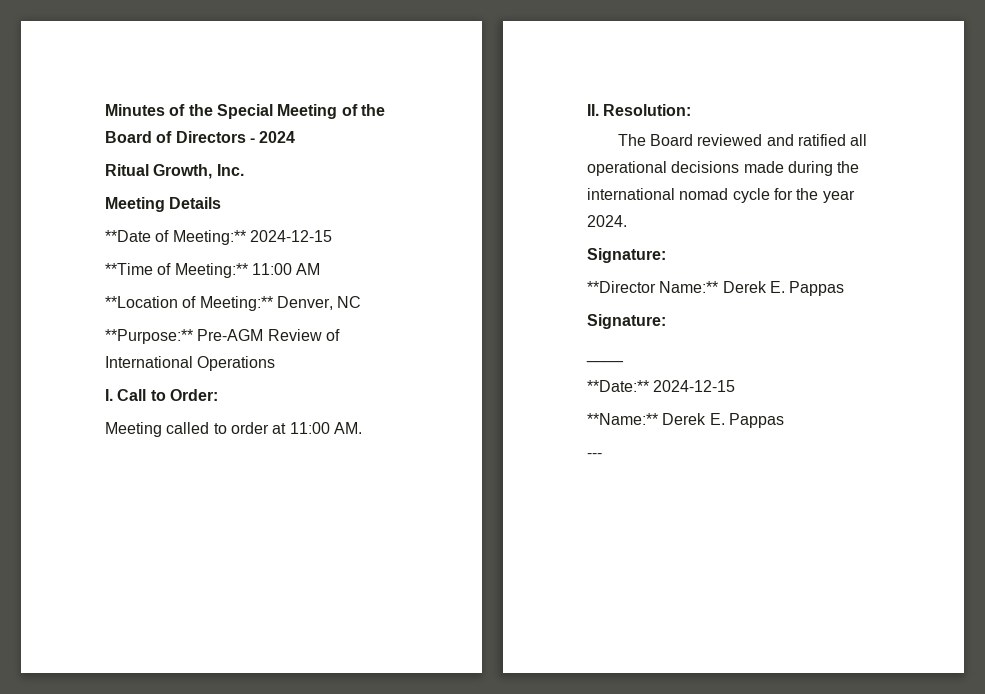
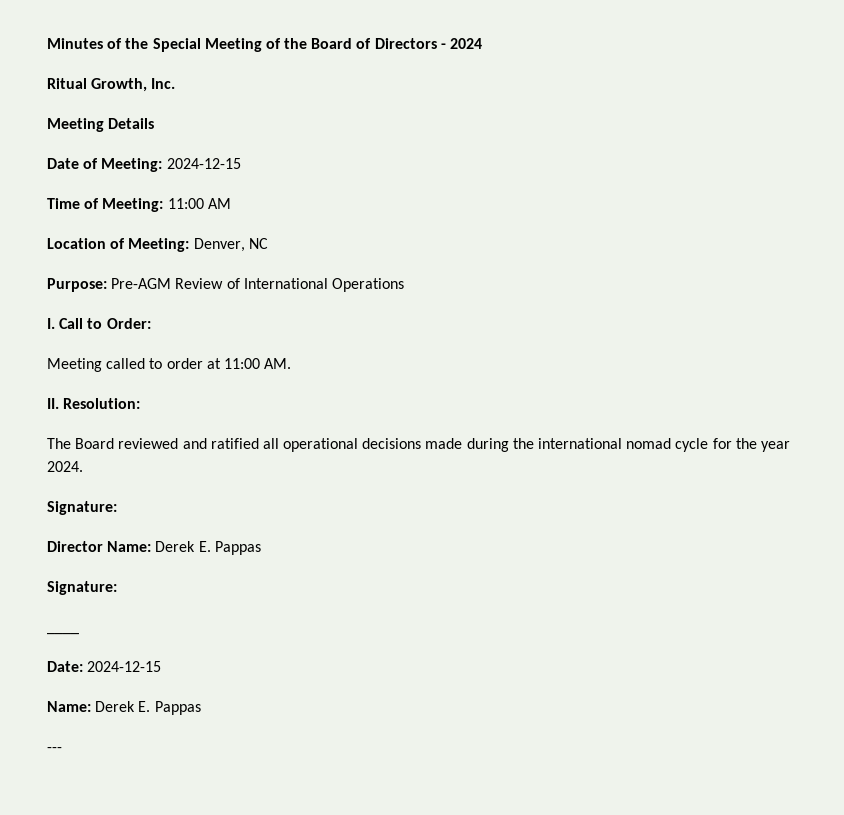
- **Date of Meeting:** 2024-12-15
- **Time of Meeting:** 11:00 AM
+ Date of Meeting: 2024-12-15
+ Time of Meeting: 11:00 AM
- **Location of Meeting:** Denver, NC
+ Location of Meeting: Denver, NC
- **Purpose:** Pre-AGM Review of International Operations
+ Purpose: Pre-AGM Review of International Operations
- **Director Name:** Derek E. Pappas
+ Director Name: Derek E. Pappas
- **Date:** 2024-12-15
- **Name:** Derek E. Pappas
+ Date: 2024-12-15
+ Name: Derek E. Pappas

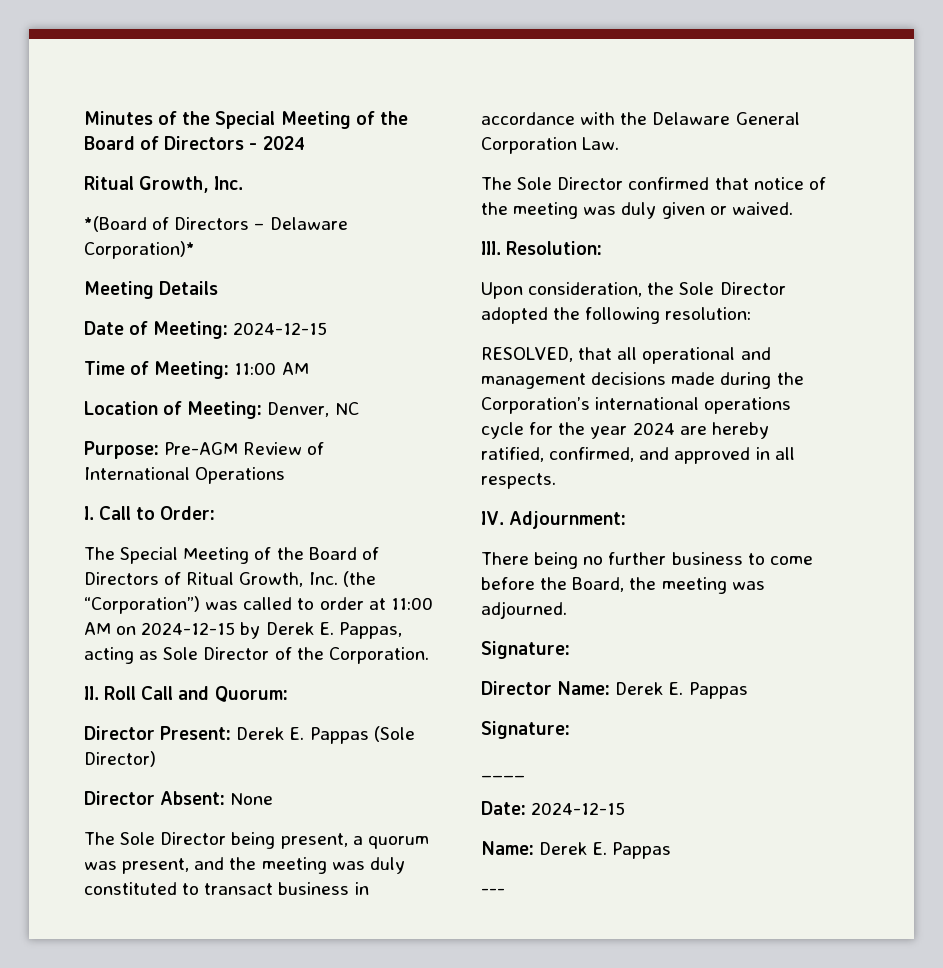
+ *(Board of Directors – Delaware Corporation)*
- Meeting called to order at 11:00 AM.
- II. Resolution:
- The Board reviewed and ratified all operational decisions made during the international nomad cycle for the year 2024.
+ The Special Meeting of the Board of Directors of Ritual Growth, Inc. (the “Corporation”) was called to order at 11:00 AM on 2024-12-15 by Derek E. Pappas, acting as Sole Director of the Corporation.
+ II. Roll Call and Quorum:
+ Director Present: Derek E. Pappas (Sole Director)
+ Director Absent: None
+ The Sole Director being present, a quorum was present, and the meeting was duly constituted to transact business in accordance with the Delaware General Corporation Law.
+ The Sole Director confirmed that notice of the meeting was duly given or waived.
+ III. Resolution:
+ Upon consideration, the Sole Director adopted the following resolution:
+ RESOLVED, that all operational and management decisions made during the Corporation’s international operations cycle for the year 2024 are hereby ratified, confirmed, and approved in all respects.
+ IV. Adjournment:
+ There being no further business to come before the Board, the meeting was adjourned.

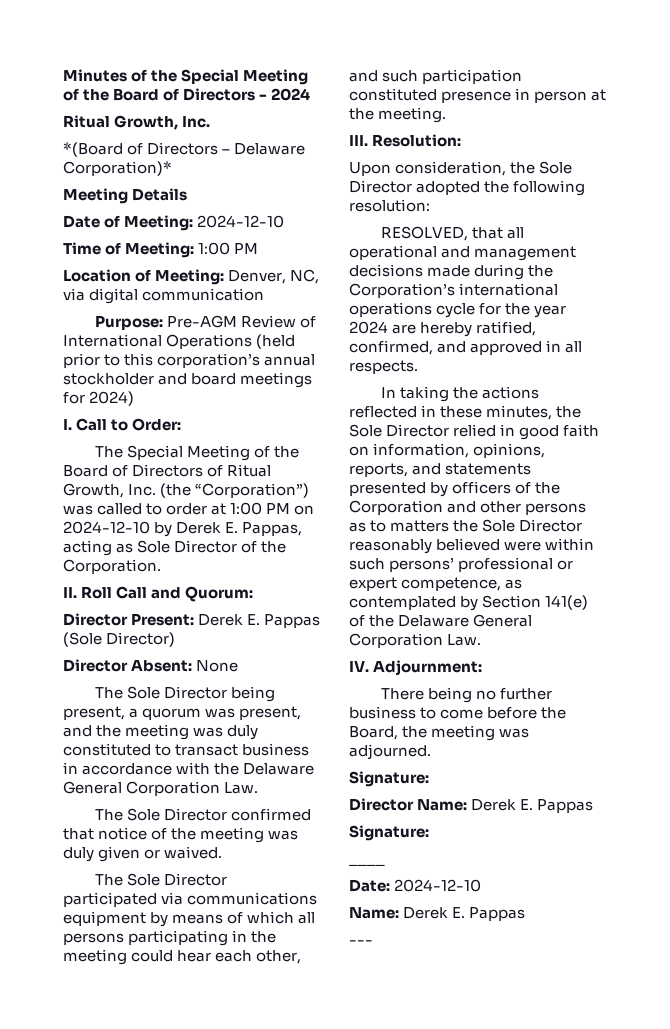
- Date of Meeting: 2024-12-15
+ Date of Meeting: 2024-12-10
- Time of Meeting: 11:00 AM
+ Time of Meeting: 1:00 PM
- Location of Meeting: Denver, NC
+ Location of Meeting: Denver, NC, via digital communication
- Purpose: Pre-AGM Review of International Operations
+ Purpose: Pre-AGM Review of International Operations (held prior to this corporation’s annual stockholder and board meetings for 2024)
- The Special Meeting of the Board of Directors of Ritual Growth, Inc. (the “Corporation”) was called to order at 11:00 AM on 2024-12-15 by Derek E. Pappas, acting as Sole Director of the Corporation.
+ The Special Meeting of the Board of Directors of Ritual Growth, Inc. (the “Corporation”) was called to order at 1:00 PM on 2024-12-10 by Derek E. Pappas, acting as Sole Director of the Corporation.
+ The Sole Director participated via communications equipment by means of which all persons participating in the meeting could hear each other, and such participation constituted presence in person at the meeting.
+ In taking the actions reflected in these minutes, the Sole Director relied in good faith on information, opinions, reports, and statements presented by officers of the Corporation and other persons as to matters the Sole Director reasonably believed were within such persons’ professional or expert competence, as contemplated by Section 141(e) of the Delaware General Corporation Law.
- Date: 2024-12-15
+ Date: 2024-12-10

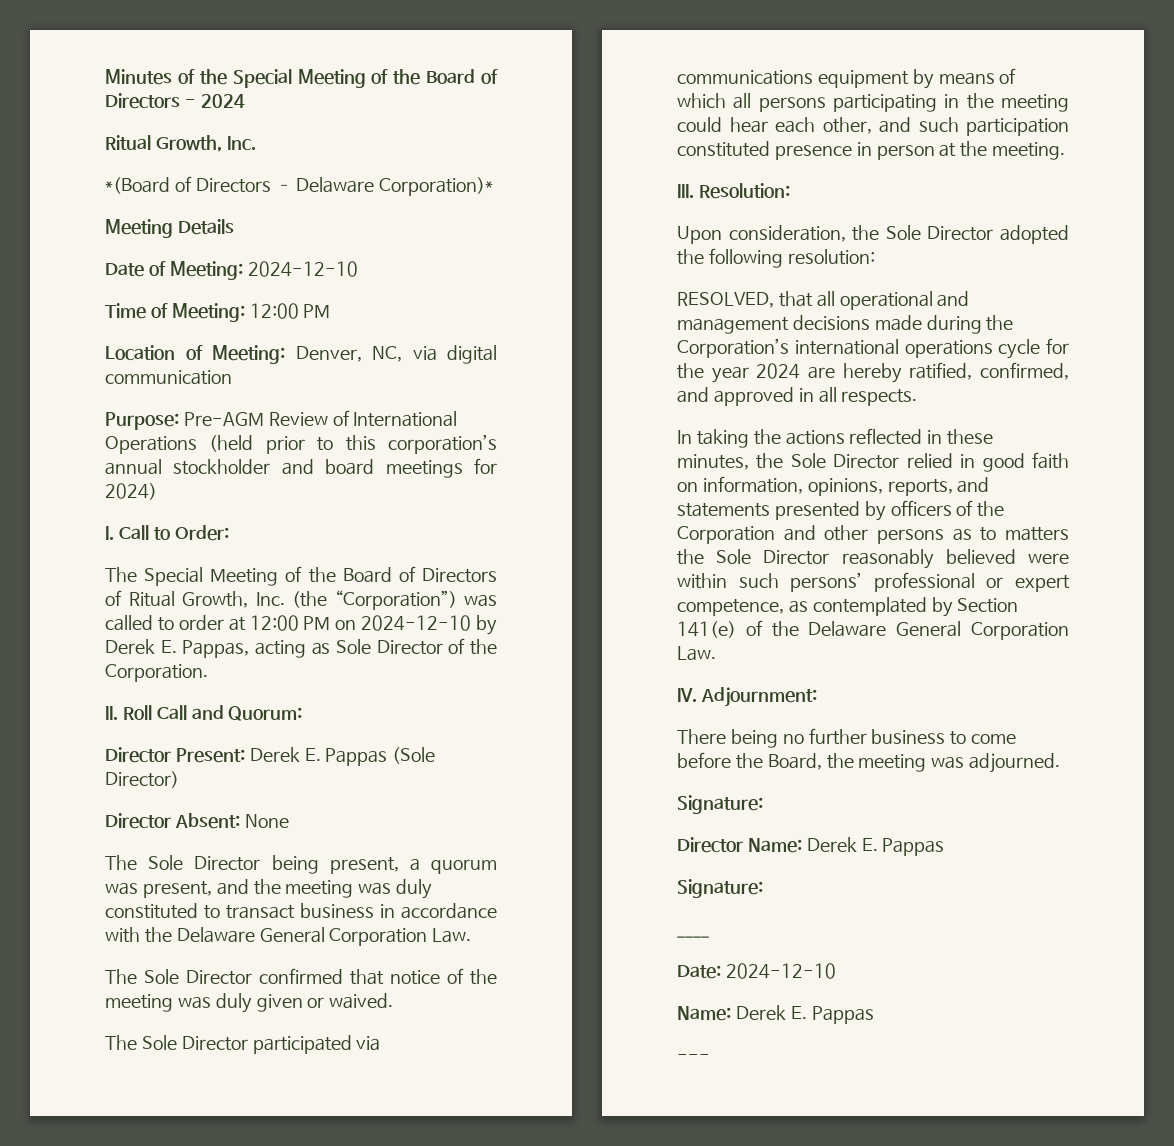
- Time of Meeting: 1:00 PM
+ Time of Meeting: 12:00 PM
- The Special Meeting of the Board of Directors of Ritual Growth, Inc. (the “Corporation”) was called to order at 1:00 PM on 2024-12-10 by Derek E. Pappas, acting as Sole Director of the Corporation.
+ The Special Meeting of the Board of Directors of Ritual Growth, Inc. (the “Corporation”) was called to order at 12:00 PM on 2024-12-10 by Derek E. Pappas, acting as Sole Director of the Corporation.

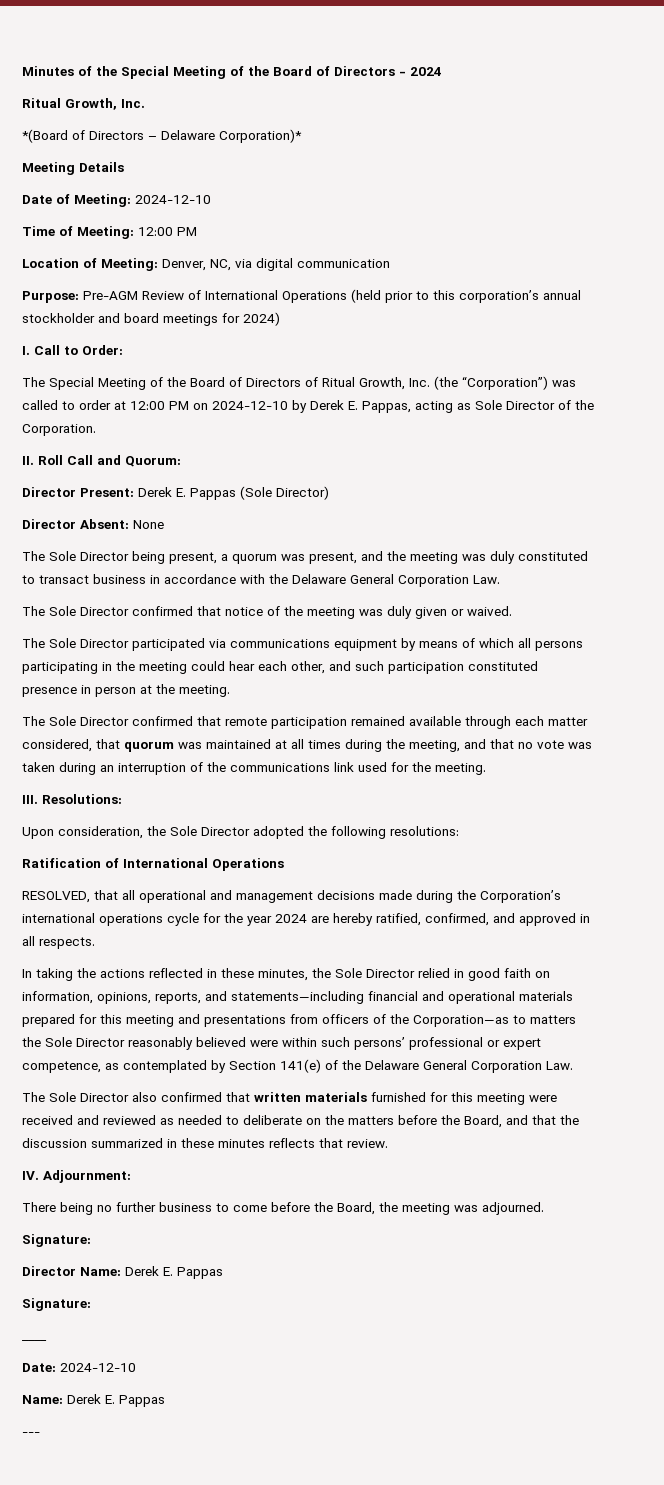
+ The Sole Director confirmed that remote participation remained available through each matter considered, that quorum was maintained at all times during the meeting, and that no vote was taken during an interruption of the communications link used for the meeting.
- III. Resolution:
+ III. Resolutions:
- Upon consideration, the Sole Director adopted the following resolution:
+ Upon consideration, the Sole Director adopted the following resolutions:
+ Ratification of International Operations
- In taking the actions reflected in these minutes, the Sole Director relied in good faith on information, opinions, reports, and statements presented by officers of the Corporation and other persons as to matters the Sole Director reasonably believed were within such persons’ professional or expert competence, as contemplated by Section 141(e) of the Delaware General Corporation Law.
+ In taking the actions reflected in these minutes, the Sole Director relied in good faith on information, opinions, reports, and statements—including financial and operational materials prepared for this meeting and presentations from officers of the Corporation—as to matters the Sole Director reasonably believed were within such persons’ professional or expert competence, as contemplated by Section 141(e) of the Delaware General Corporation Law.
+ The Sole Director also confirmed that written materials furnished for this meeting were received and reviewed as needed to deliberate on the matters before the Board, and that the discussion summarized in these minutes reflects that review.

